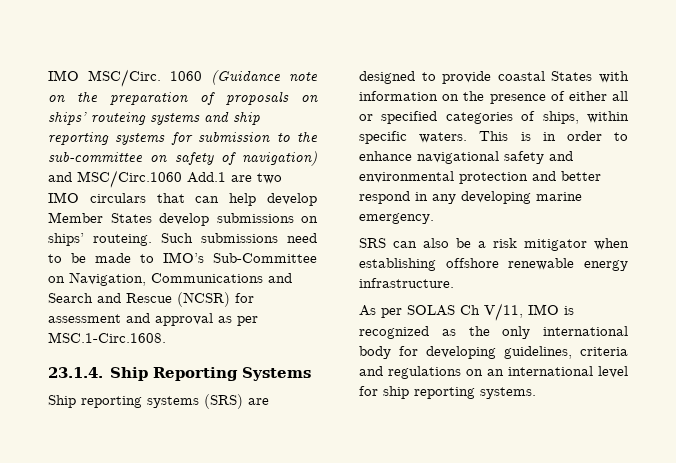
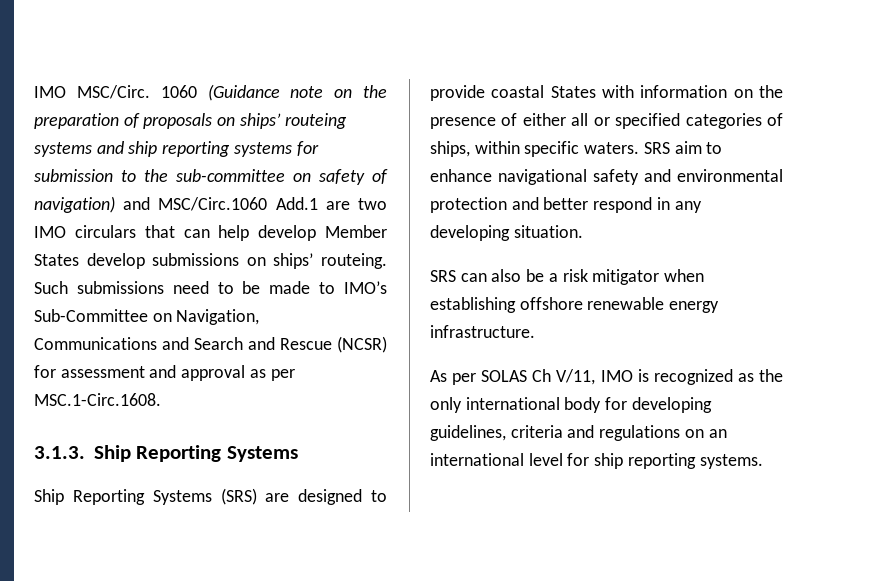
- 23.1.4. Ship Reporting Systems
+ 3.1.3. Ship Reporting Systems
- Ship reporting systems (SRS) are designed to provide coastal States with information on the presence of either all or specified categories of ships, within specific waters.
+ Ship Reporting Systems (SRS) are designed to provide coastal States with information on the presence of either all or specified categories of ships, within specific waters.
- This is in order to enhance navigational safety and environmental protection and better respond in any developing marine emergency.
+ SRS aim to enhance navigational safety and environmental protection and better respond in any developing situation.

